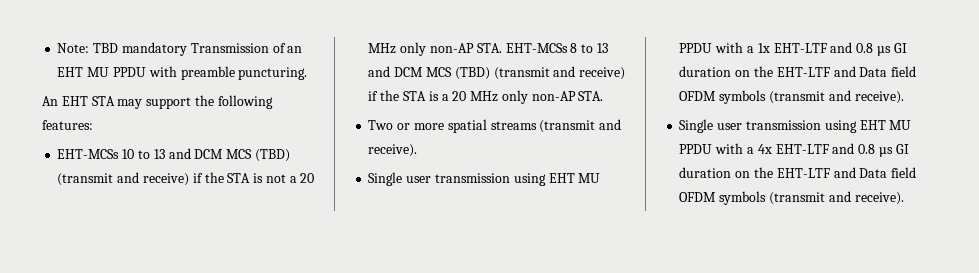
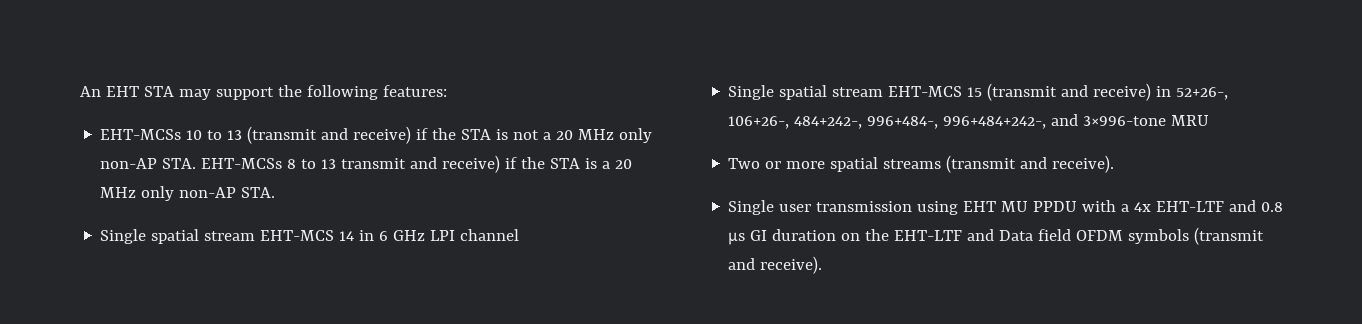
- Note: TBD mandatory Transmission of an EHT MU PPDU with preamble puncturing.
- EHT-MCSs 10 to 13 and DCM MCS (TBD) (transmit and receive) if the STA is not a 20 MHz only non-AP STA. EHT-MCSs 8 to 13 and DCM MCS (TBD) (transmit and receive) if the STA is a 20 MHz only non-AP STA.
+ EHT-MCSs 10 to 13 (transmit and receive) if the STA is not a 20 MHz only non-AP STA. EHT-MCSs 8 to 13 transmit and receive) if the STA is a 20 MHz only non-AP STA.
+ Single spatial stream EHT-MCS 14 in 6 GHz LPI channel
+ Single spatial stream EHT-MCS 15 (transmit and receive) in 52+26-, 106+26-, 484+242-, 996+484-, 996+484+242-, and 3×996-tone MRU
- Single user transmission using EHT MU PPDU with a 1x EHT-LTF and 0.8 µs GI duration on the EHT-LTF and Data field OFDM symbols (transmit and receive).

